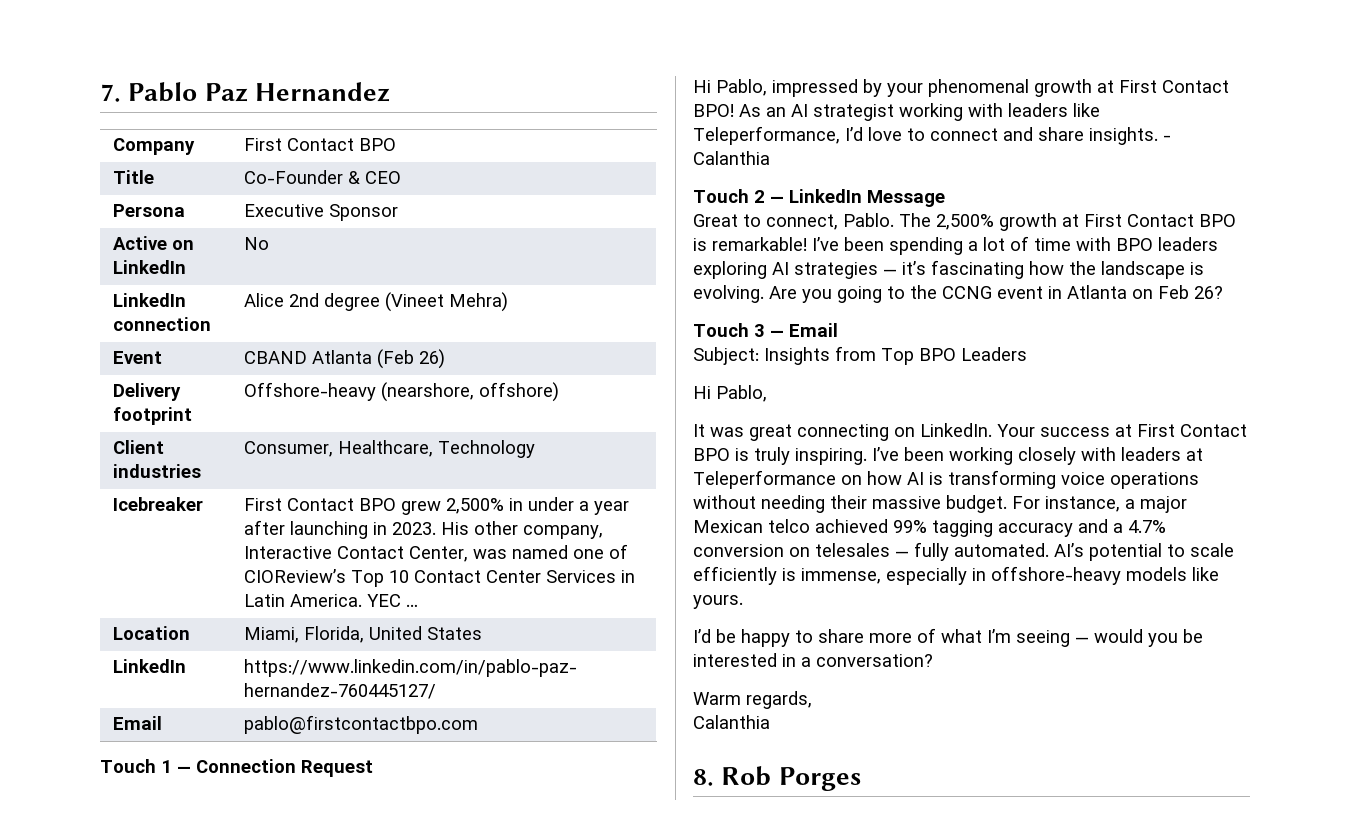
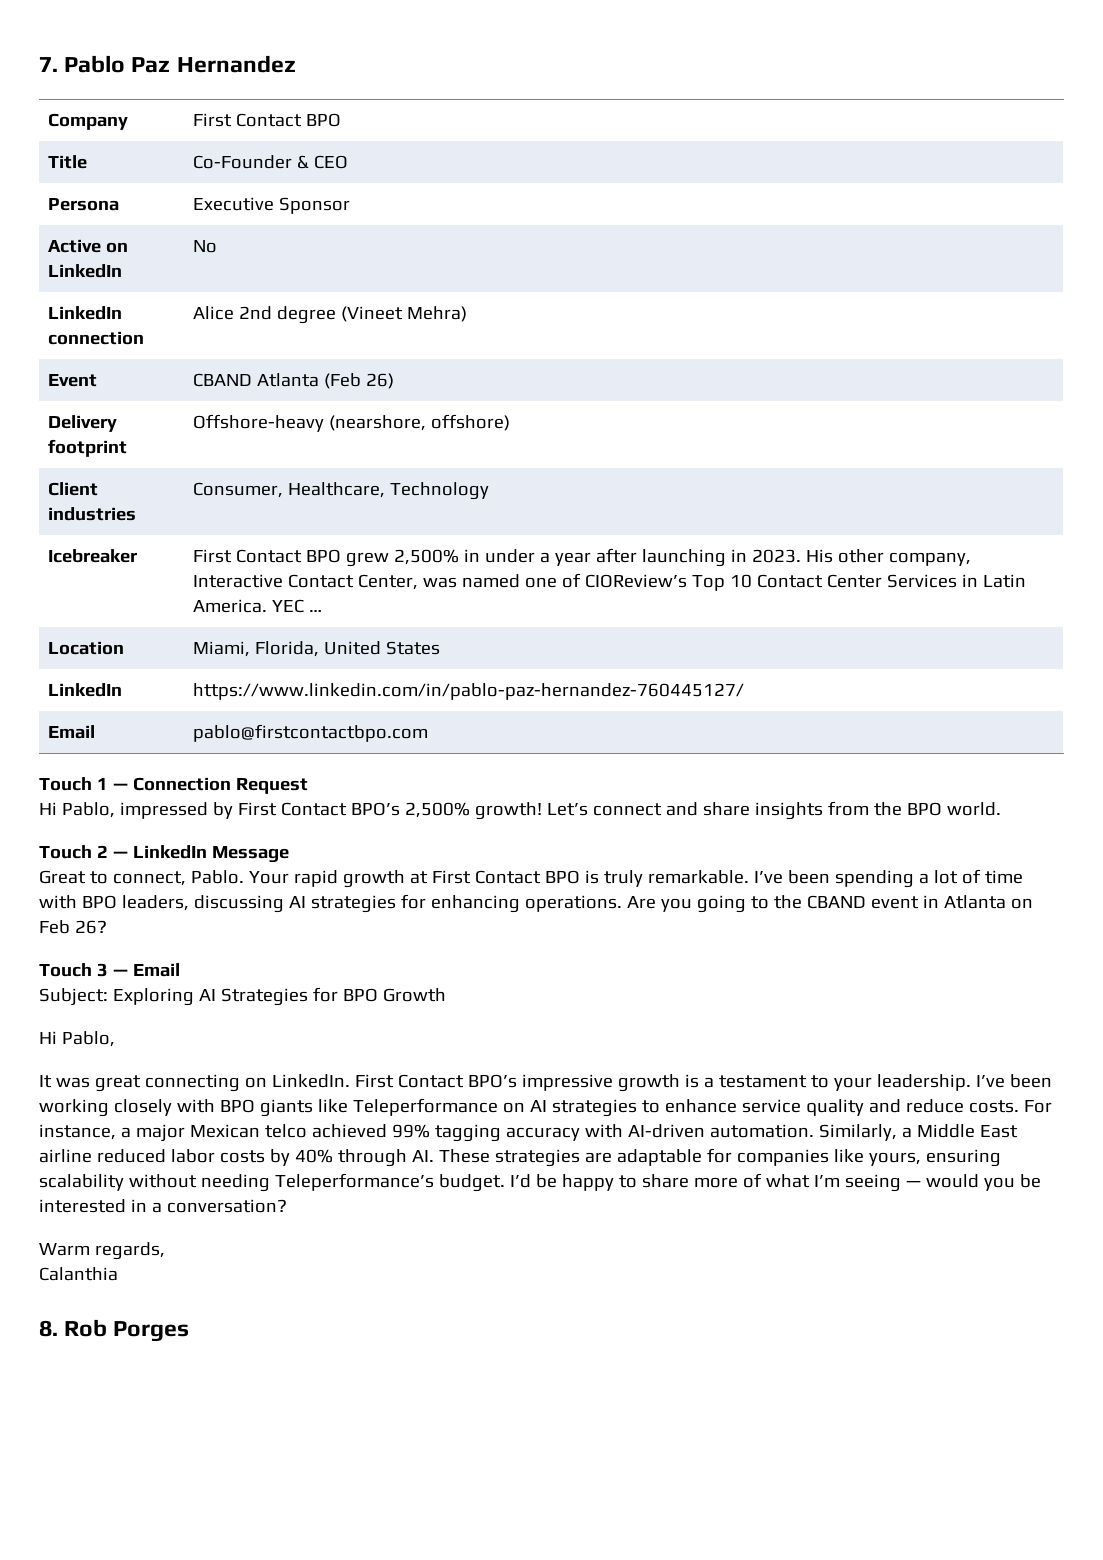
- Hi Pablo, impressed by your phenomenal growth at First Contact BPO! As an AI strategist working with leaders like Teleperformance, I’d love to connect and share insights. - Calanthia
+ Hi Pablo, impressed by First Contact BPO’s 2,500% growth! Let’s connect and share insights from the BPO world.
- The 2,500% growth at First Contact BPO is remarkable!
+ Your rapid growth at First Contact BPO is truly remarkable.
- I’ve been spending a lot of time with BPO leaders exploring AI strategies — it’s fascinating how the landscape is evolving.
+ I’ve been spending a lot of time with BPO leaders, discussing AI strategies for enhancing operations.
- Are you going to the CCNG event in Atlanta on Feb 26?
+ Are you going to the CBAND event in Atlanta on Feb 26?
- Subject: Insights from Top BPO Leaders
+ Subject: Exploring AI Strategies for BPO Growth
- Your success at First Contact BPO is truly inspiring.
+ First Contact BPO’s impressive growth is a testament to your leadership.
- I’ve been working closely with leaders at Teleperformance on how AI is transforming voice operations without needing their massive budget.
+ I’ve been working closely with BPO giants like Teleperformance on AI strategies to enhance service quality and reduce costs.
- For instance, a major Mexican telco achieved 99% tagging accuracy and a 4.7% conversion on telesales — fully automated. AI’s potential to scale efficiently is immense, especially in offshore-heavy models like yours.
- I’d be happy to share more of what I’m seeing — would you be interested in a conversation?
+ For instance, a major Mexican telco achieved 99% tagging accuracy with AI-driven automation. Similarly, a Middle East airline reduced labor costs by 40% through AI. These strategies are adaptable for companies like yours, ensuring scalability without needing Teleperformance’s budget. I’d be happy to share more of what I’m seeing — would you be interested in a conversation?

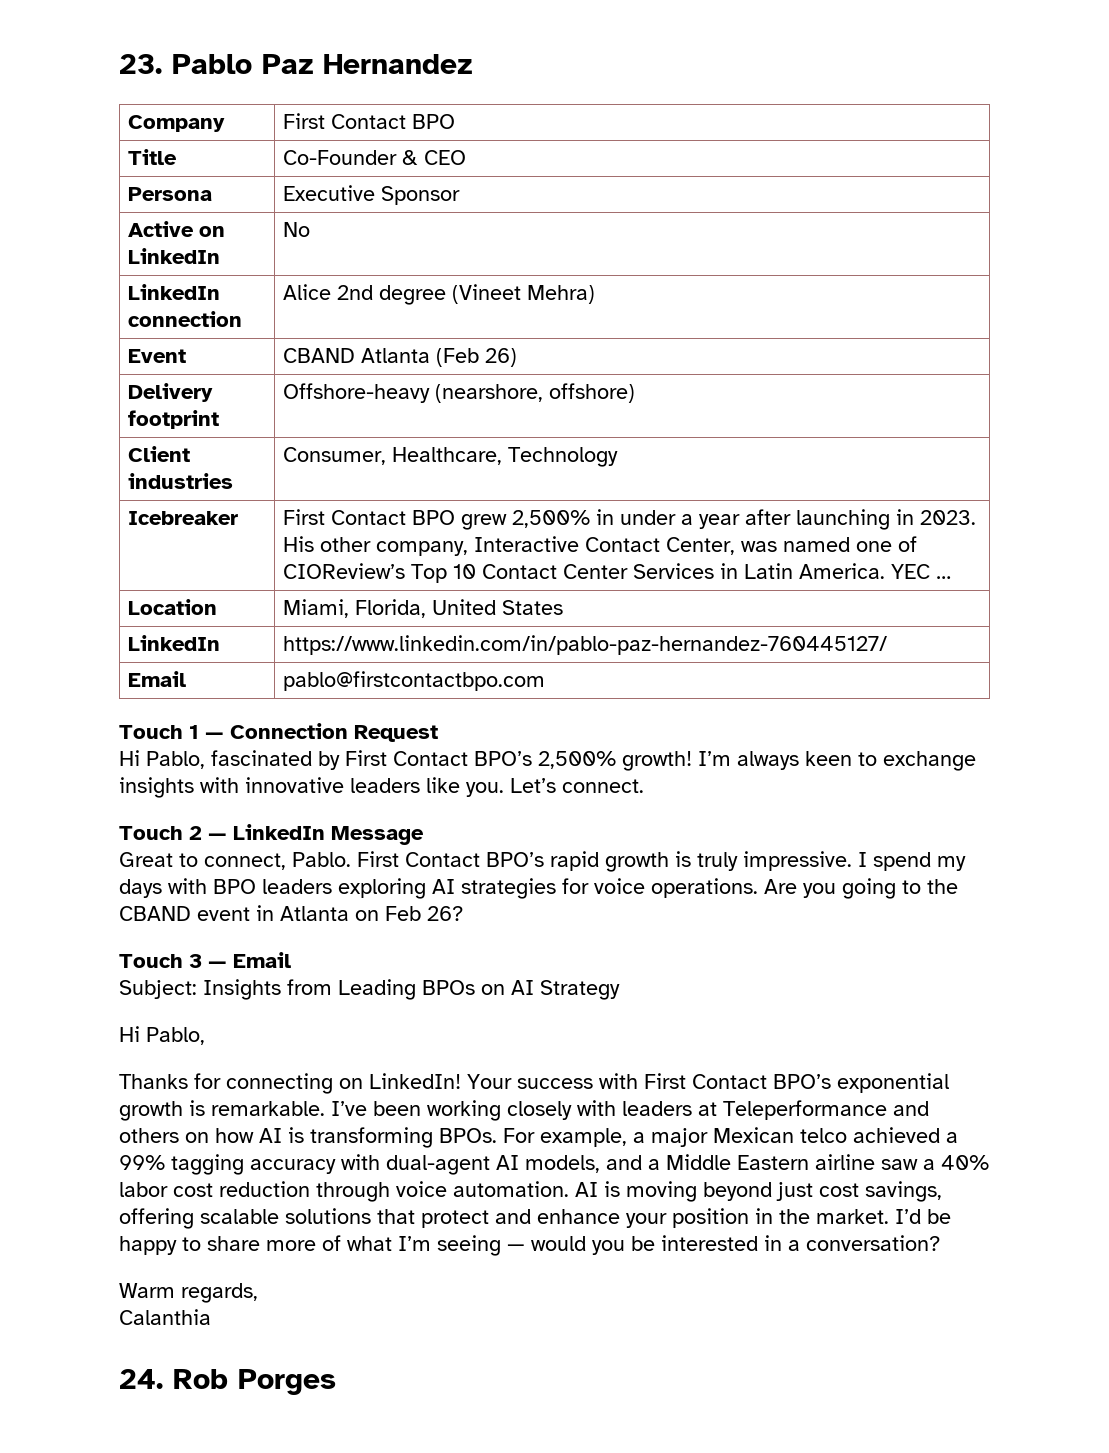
- 7. Pablo Paz Hernandez
+ 23. Pablo Paz Hernandez
- Hi Pablo, impressed by First Contact BPO’s 2,500% growth!
+ Hi Pablo, fascinated by First Contact BPO’s 2,500% growth!
- Let’s connect and share insights from the BPO world.
+ I’m always keen to exchange insights with innovative leaders like you. Let’s connect.
- Your rapid growth at First Contact BPO is truly remarkable. I’ve been spending a lot of time with BPO leaders, discussing AI strategies for enhancing operations.
+ First Contact BPO’s rapid growth is truly impressive. I spend my days with BPO leaders exploring AI strategies for voice operations.
- Subject: Exploring AI Strategies for BPO Growth
+ Subject: Insights from Leading BPOs on AI Strategy
  Hi Pablo,
- It was great connecting on LinkedIn. First Contact BPO’s impressive growth is a testament to your leadership.
+ Thanks for connecting on LinkedIn! Your success with First Contact BPO’s exponential growth is remarkable.
- I’ve been working closely with BPO giants like Teleperformance on AI strategies to enhance service quality and reduce costs. For instance, a major Mexican telco achieved 99% tagging accuracy with AI-driven automation. Similarly, a Middle East airline reduced labor costs by 40% through AI. These strategies are adaptable for companies like yours, ensuring scalability without needing Teleperformance’s budget.
+ I’ve been working closely with leaders at Teleperformance and others on how AI is transforming BPOs. For example, a major Mexican telco achieved a 99% tagging accuracy with dual-agent AI models, and a Middle Eastern airline saw a 40% labor cost reduction through voice automation. AI is moving beyond just cost savings, offering scalable solutions that protect and enhance your position in the market.
- 8. Rob Porges
+ 24. Rob Porges

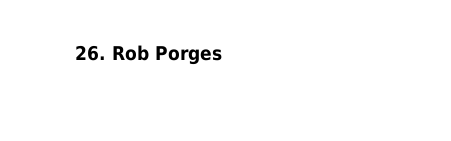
- 23. Pablo Paz Hernandez
- Company | First Contact BPO
- Title | Co-Founder & CEO
- Persona | Executive Sponsor
- Active on LinkedIn | No
- LinkedIn connection | Alice 2nd degree (Vineet Mehra)
- Event | CBAND Atlanta (Feb 26)
- Delivery footprint | Offshore-heavy (nearshore, offshore)
- Client industries | Consumer, Healthcare, Technology
- Icebreaker | First Contact BPO grew 2,500% in under a year after launching in 2023. His other company, Interactive Contact Center, was named one of CIOReview’s Top 10 Contact Center Services in Latin America. YEC …
- Location | Miami, Florida, United States
- LinkedIn | https://www.linkedin.com/in/pablo-paz-hernandez-760445127/
- Email | pablo@firstcontactbpo.com
- Touch 1 — Connection Request
- Hi Pablo, fascinated by First Contact BPO’s 2,500% growth! I’m always keen to exchange insights with innovative leaders like you. Let’s connect.
- Touch 2 — LinkedIn Message
- Great to connect, Pablo. First Contact BPO’s rapid growth is truly impressive. I spend my days with BPO leaders exploring AI strategies for voice operations. Are you going to the CBAND event in Atlanta on Feb 26?
- Touch 3 — Email
- Subject: Insights from Leading BPOs on AI Strategy
- Hi Pablo,
- Thanks for connecting on LinkedIn! Your success with First Contact BPO’s exponential growth is remarkable. I’ve been working closely with leaders at Teleperformance and others on how AI is transforming BPOs. For example, a major Mexican telco achieved a 99% tagging accuracy with dual-agent AI models, and a Middle Eastern airline saw a 40% labor cost reduction through voice automation. AI is moving beyond just cost savings, offering scalable solutions that protect and enhance your position in the market. I’d be happy to share more of what I’m seeing — would you be interested in a conversation?
- Warm regards,
- Calanthia
- 24. Rob Porges
+ 26. Rob Porges

